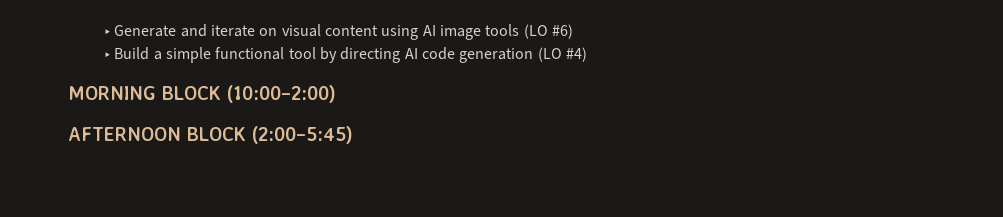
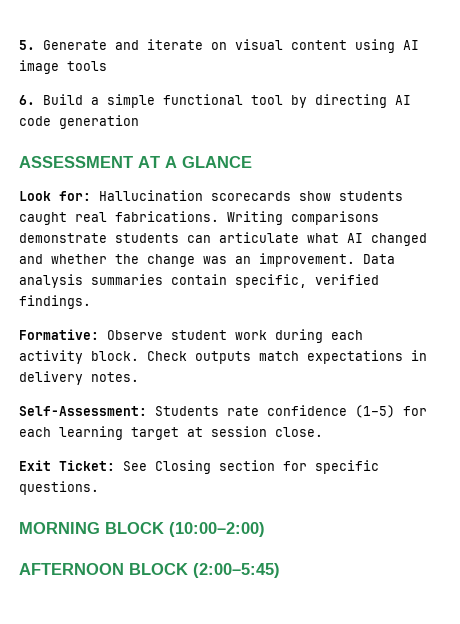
- ▸ Generate and iterate on visual content using AI image tools (LO #6)
- ▸ Build a simple functional tool by directing AI code generation (LO #4)
+ 5. Generate and iterate on visual content using AI image tools
+ 6. Build a simple functional tool by directing AI code generation
+ ASSESSMENT AT A GLANCE
+ Look for: Hallucination scorecards show students caught real fabrications. Writing comparisons demonstrate students can articulate what AI changed and whether the change was an improvement. Data analysis summaries contain specific, verified findings.
+ Formative: Observe student work during each activity block. Check outputs match expectations in delivery notes.
+ Self-Assessment: Students rate confidence (1–5) for each learning target at session close.
+ Exit Ticket: See Closing section for specific questions.

